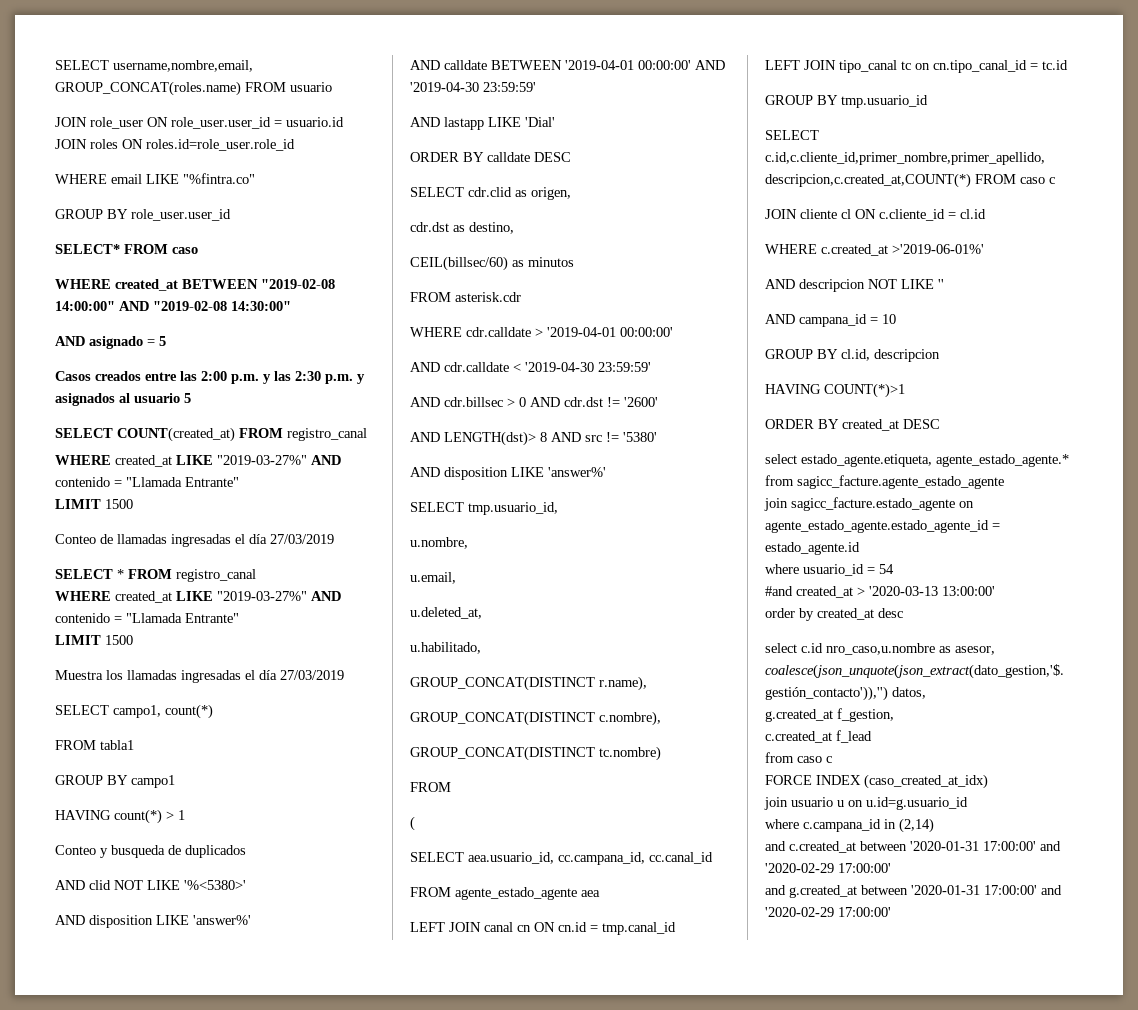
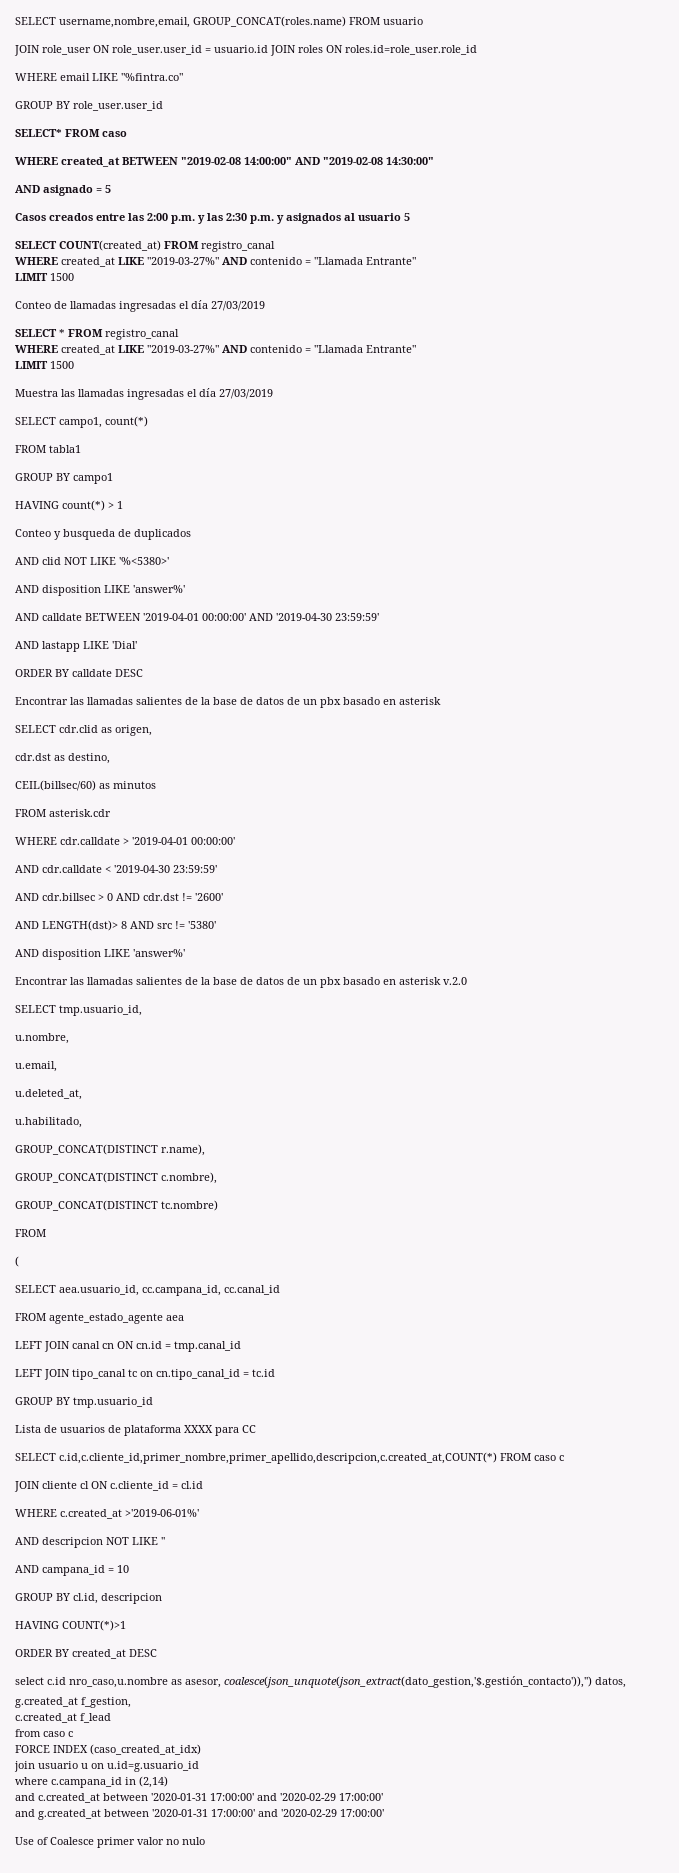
- Muestra los llamadas ingresadas el día 27/03/2019
+ Muestra las llamadas ingresadas el día 27/03/2019
  ORDER BY calldate DESC
+ Encontrar las llamadas salientes de la base de datos de un pbx basado en asterisk
+ Encontrar las llamadas salientes de la base de datos de un pbx basado en asterisk v.2.0
+ Lista de usuarios de plataforma XXXX para CC
- select estado_agente.etiqueta, agente_estado_agente.* from sagicc_facture.agente_estado_agente
- join sagicc_facture.estado_agente on agente_estado_agente.estado_agente_id = estado_agente.id
- where usuario_id = 54
- #and created_at > '2020-03-13 13:00:00'
- order by created_at desc
+ Use of Coalesce primer valor no nulo

